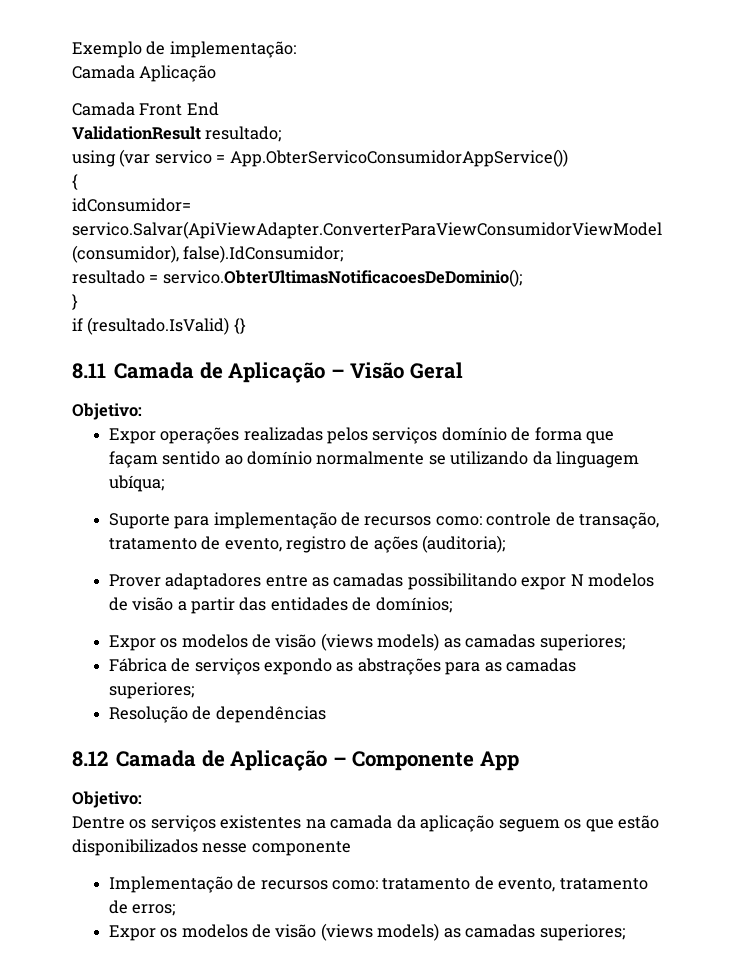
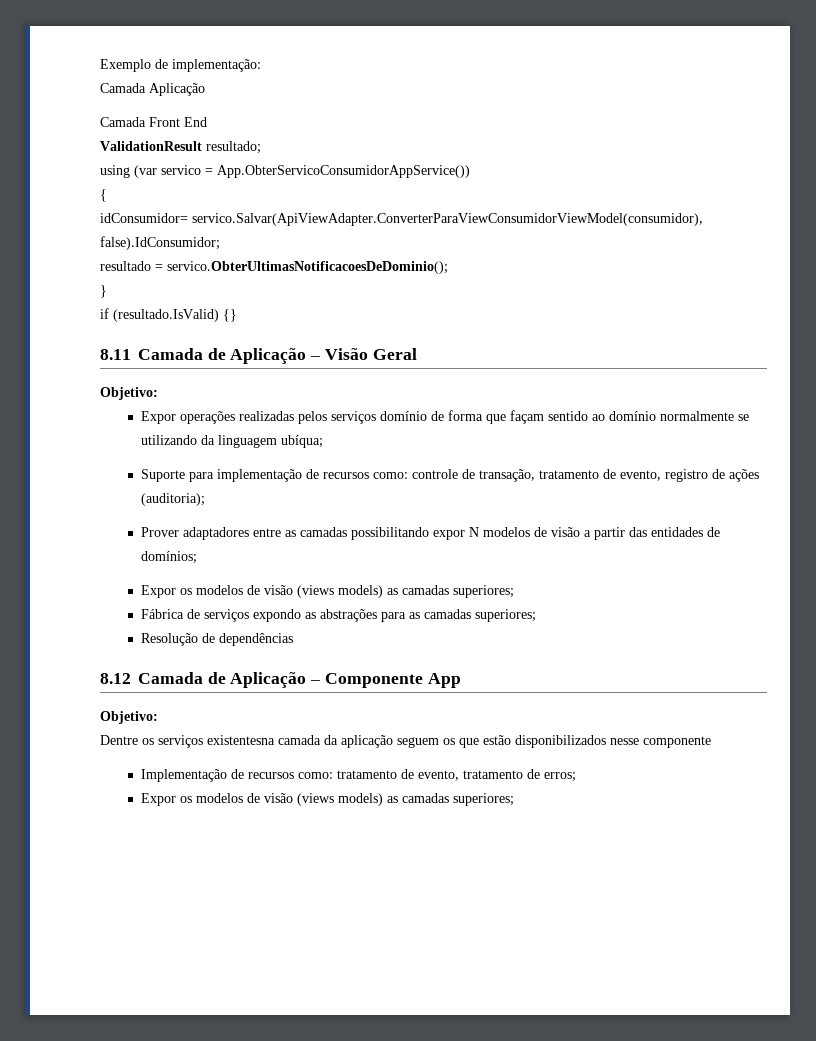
- Dentre os serviços existentes na camada da aplicação seguem os que estão disponibilizados nesse componente
+ Dentre os serviços existentesna camada da aplicação seguem os que estão disponibilizados nesse componente

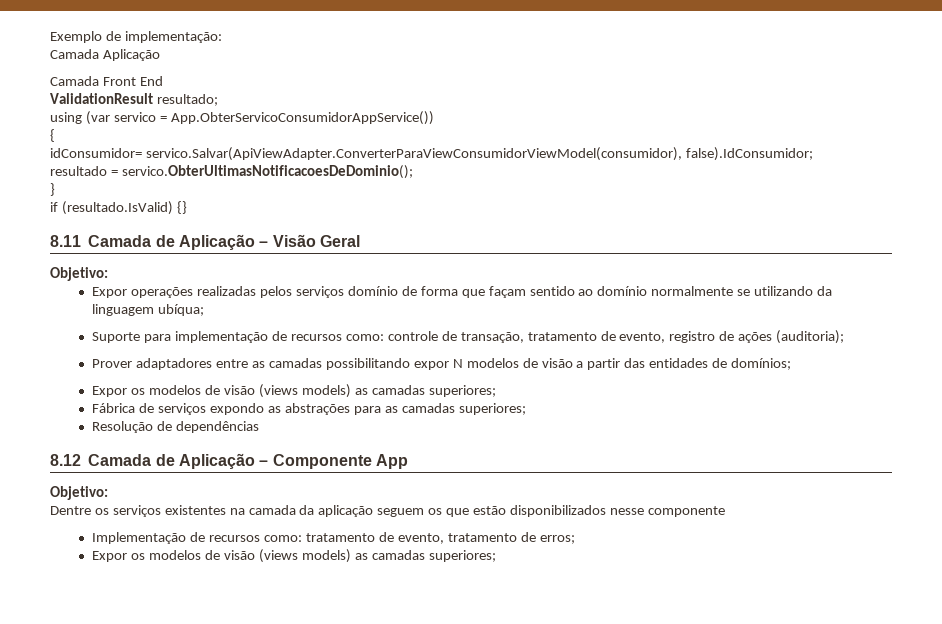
- Dentre os serviços existentesna camada da aplicação seguem os que estão disponibilizados nesse componente
+ Dentre os serviços existentes na camada da aplicação seguem os que estão disponibilizados nesse componente

